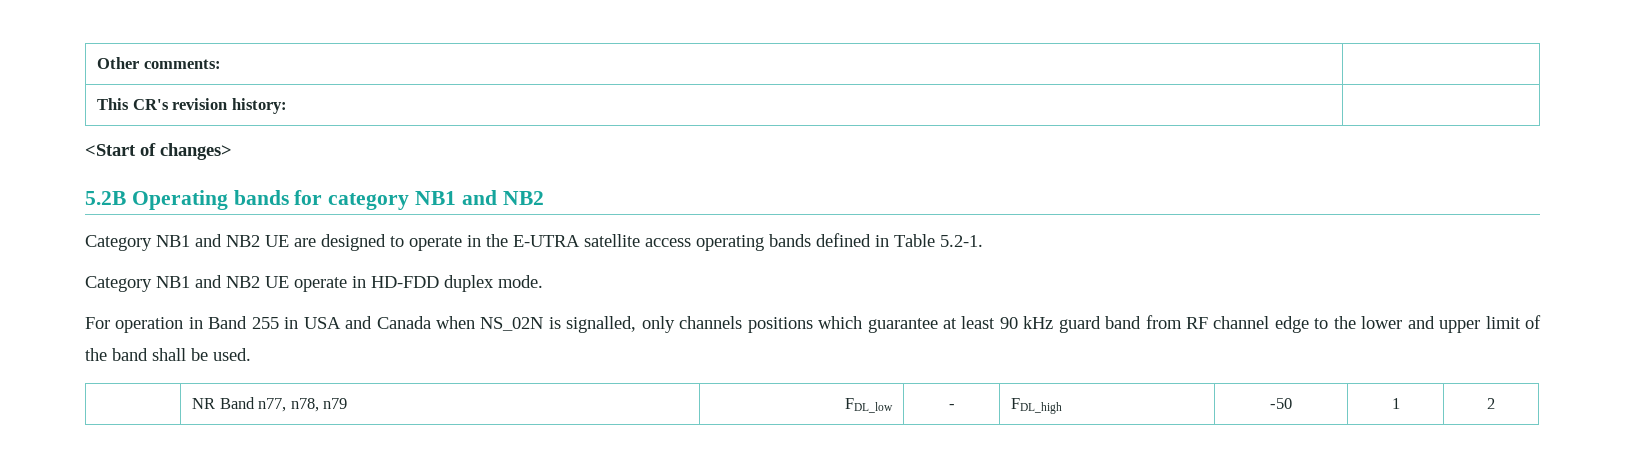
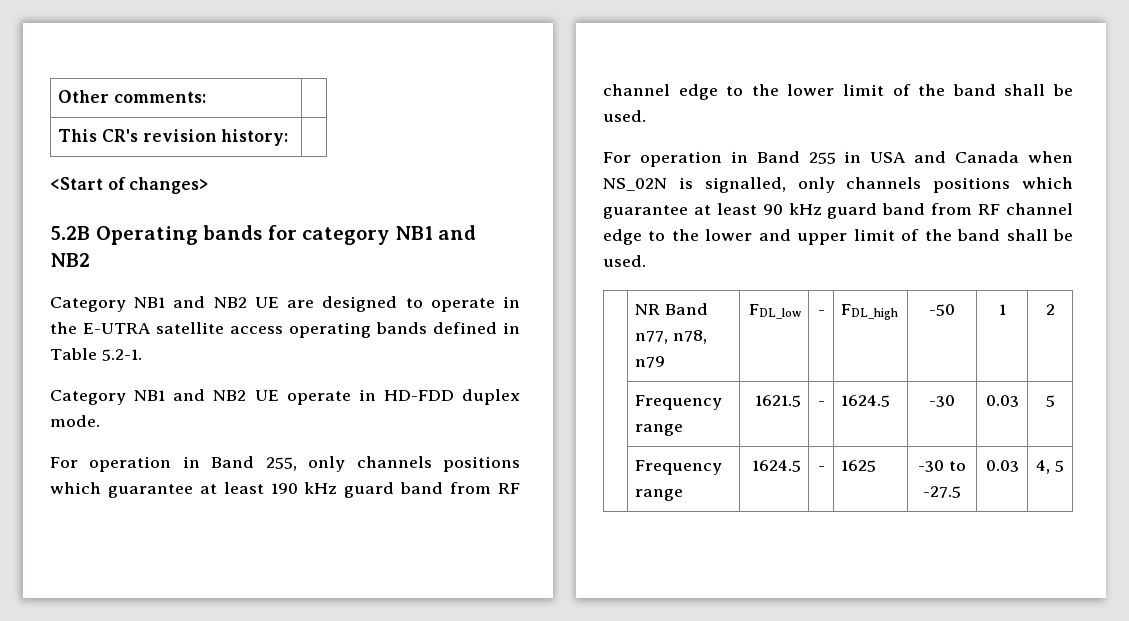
+ For operation in Band 255, only channels positions which guarantee at least 190 kHz guard band from RF channel edge to the lower limit of the band shall be used.
+ | Frequency range | 1621.5 | - | 1624.5 | -30 | 0.03 | 5
+ | Frequency range | 1624.5 | - | 1625 | -30 to -27.5 | 0.03 | 4, 5

